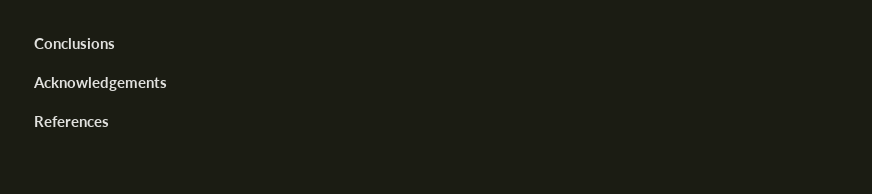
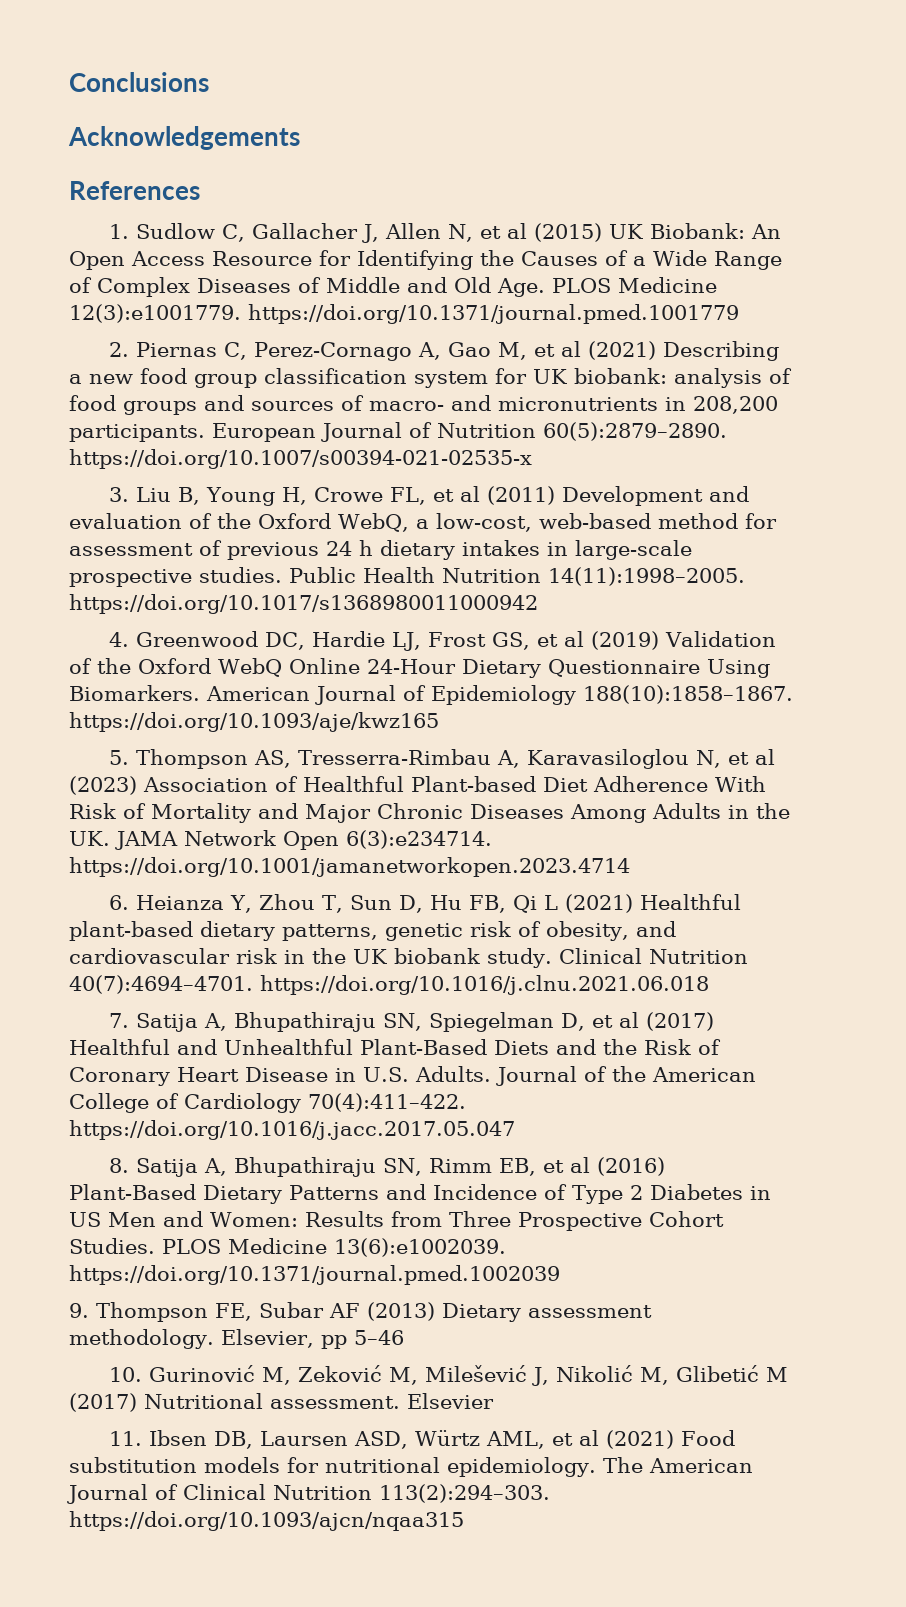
+ 1. Sudlow C, Gallacher J, Allen N, et al (2015) UK Biobank: An Open Access Resource for Identifying the Causes of a Wide Range of Complex Diseases of Middle and Old Age. PLOS Medicine 12(3):e1001779. https://doi.org/10.1371/journal.pmed.1001779
+ 2. Piernas C, Perez-Cornago A, Gao M, et al (2021) Describing a new food group classification system for UK biobank: analysis of food groups and sources of macro- and micronutrients in 208,200 participants. European Journal of Nutrition 60(5):2879–2890. https://doi.org/10.1007/s00394-021-02535-x
+ 3. Liu B, Young H, Crowe FL, et al (2011) Development and evaluation of the Oxford WebQ, a low-cost, web-based method for assessment of previous 24 h dietary intakes in large-scale prospective studies. Public Health Nutrition 14(11):1998–2005. https://doi.org/10.1017/s1368980011000942
+ 4. Greenwood DC, Hardie LJ, Frost GS, et al (2019) Validation of the Oxford WebQ Online 24-Hour Dietary Questionnaire Using Biomarkers. American Journal of Epidemiology 188(10):1858–1867. https://doi.org/10.1093/aje/kwz165
+ 5. Thompson AS, Tresserra-Rimbau A, Karavasiloglou N, et al (2023) Association of Healthful Plant-based Diet Adherence With Risk of Mortality and Major Chronic Diseases Among Adults in the UK. JAMA Network Open 6(3):e234714. https://doi.org/10.1001/jamanetworkopen.2023.4714
+ 6. Heianza Y, Zhou T, Sun D, Hu FB, Qi L (2021) Healthful plant-based dietary patterns, genetic risk of obesity, and cardiovascular risk in the UK biobank study. Clinical Nutrition 40(7):4694–4701. https://doi.org/10.1016/j.clnu.2021.06.018
+ 7. Satija A, Bhupathiraju SN, Spiegelman D, et al (2017) Healthful and Unhealthful Plant-Based Diets and the Risk of Coronary Heart Disease in U.S. Adults. Journal of the American College of Cardiology 70(4):411–422. https://doi.org/10.1016/j.jacc.2017.05.047
+ 8. Satija A, Bhupathiraju SN, Rimm EB, et al (2016) Plant-Based Dietary Patterns and Incidence of Type 2 Diabetes in US Men and Women: Results from Three Prospective Cohort Studies. PLOS Medicine 13(6):e1002039. https://doi.org/10.1371/journal.pmed.1002039
+ 9. Thompson FE, Subar AF (2013) Dietary assessment methodology. Elsevier, pp 5–46
+ 10. Gurinović M, Zeković M, Milešević J, Nikolić M, Glibetić M (2017) Nutritional assessment. Elsevier
+ 11. Ibsen DB, Laursen ASD, Würtz AML, et al (2021) Food substitution models for nutritional epidemiology. The American Journal of Clinical Nutrition 113(2):294–303. https://doi.org/10.1093/ajcn/nqaa315

